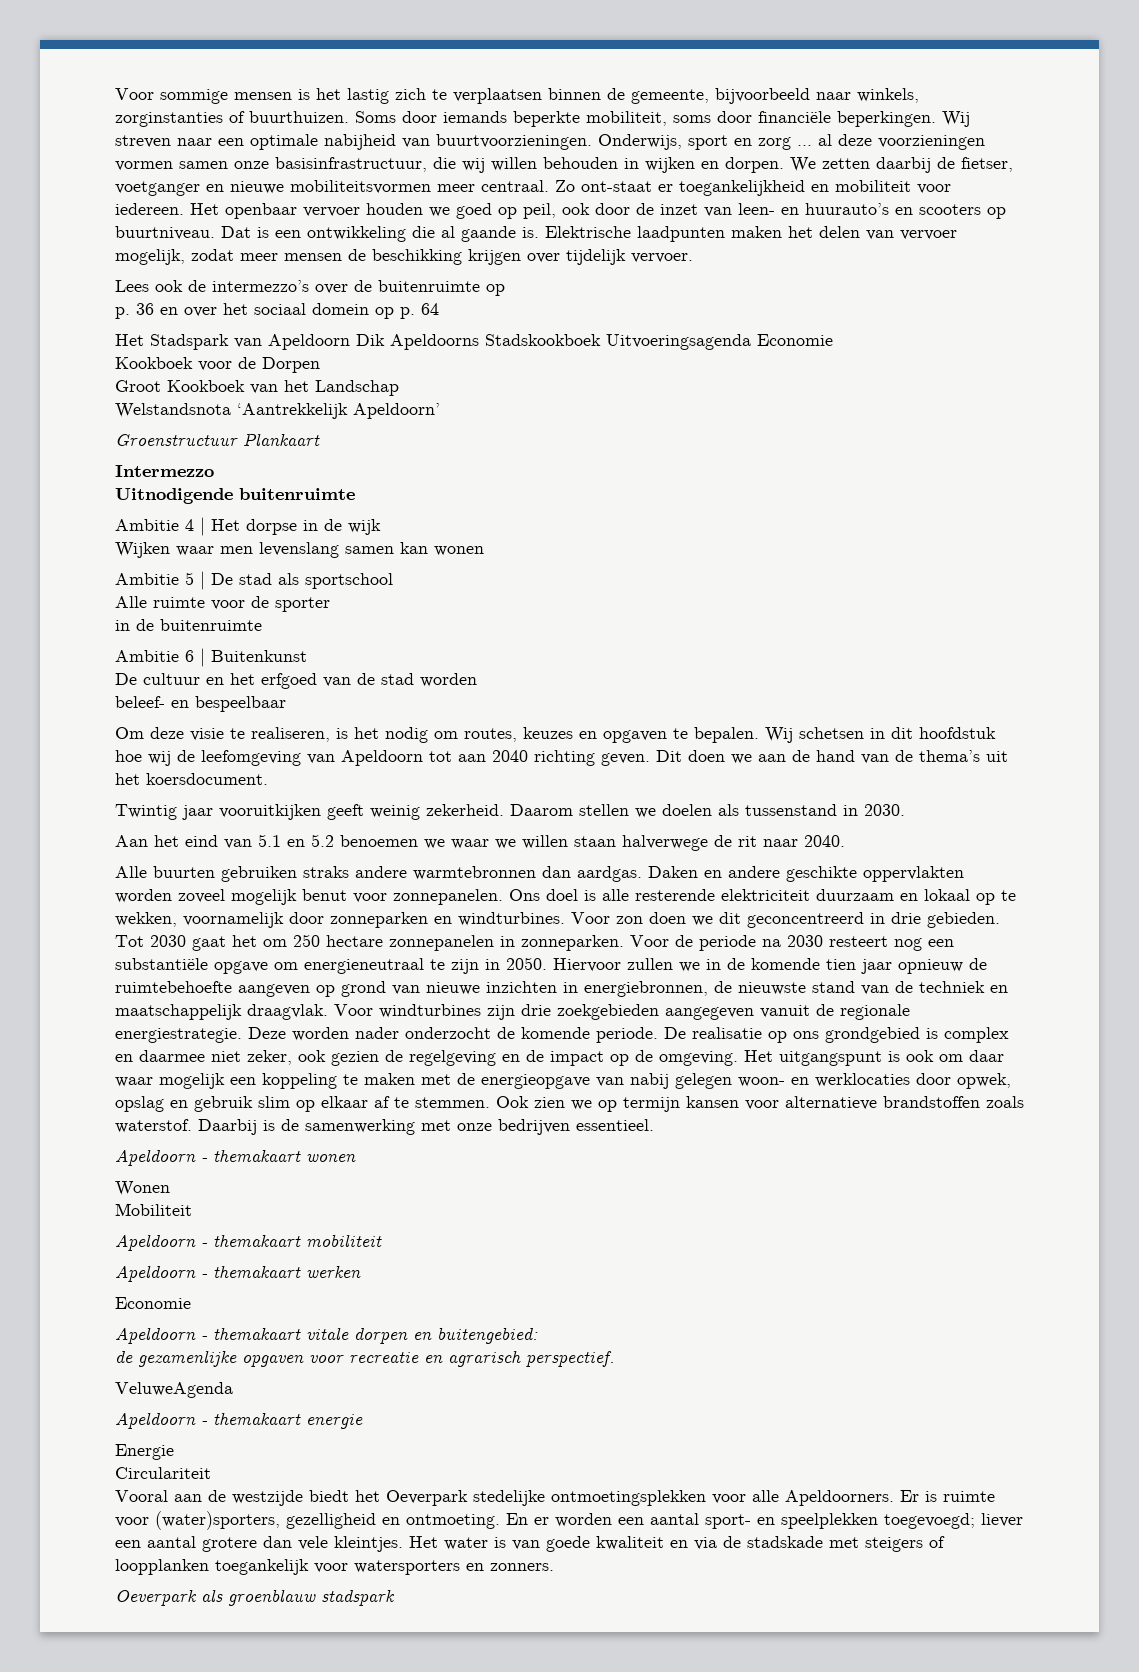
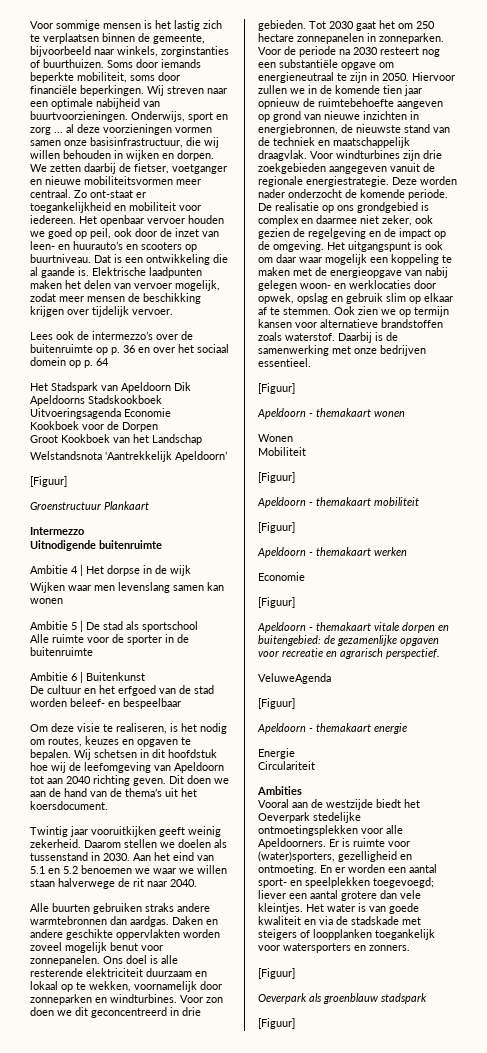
- Lees ook de intermezzo’s over de buitenruimte op
- p. 36 en over het sociaal domein op p. 64
+ Lees ook de intermezzo’s over de buitenruimte op p. 36 en over het sociaal domein op p. 64
  Welstandsnota ‘Aantrekkelijk Apeldoorn’
+ [Figuur]
- Alle ruimte voor de sporter
- in de buitenruimte
+ Alle ruimte voor de sporter in de buitenruimte
- De cultuur en het erfgoed van de stad worden
- beleef- en bespeelbaar
+ De cultuur en het erfgoed van de stad worden beleef- en bespeelbaar
- Daarom stellen we doelen als tussenstand in 2030.
- Aan het eind van 5.1 en 5.2 benoemen we waar we willen staan halverwege de rit naar 2040.
+ Daarom stellen we doelen als tussenstand in 2030. Aan het eind van 5.1 en 5.2 benoemen we waar we willen staan halverwege de rit naar 2040.
  Daarbij is de samenwerking met onze bedrijven essentieel.
+ [Figuur]
  Mobiliteit
+ [Figuur]
  Apeldoorn - themakaart mobiliteit
+ [Figuur]
  Apeldoorn - themakaart werken
  Economie
+ [Figuur]
- Apeldoorn - themakaart vitale dorpen en buitengebied:
- de gezamenlijke opgaven voor recreatie en agrarisch perspectief.
+ Apeldoorn - themakaart vitale dorpen en buitengebied: de gezamenlijke opgaven voor recreatie en agrarisch perspectief.
  VeluweAgenda
+ [Figuur]
+ Ambities
  Het water is van goede kwaliteit en via de stadskade met steigers of loopplanken toegankelijk voor watersporters en zonners.
+ [Figuur]
  Oeverpark als groenblauw stadspark
+ [Figuur]

